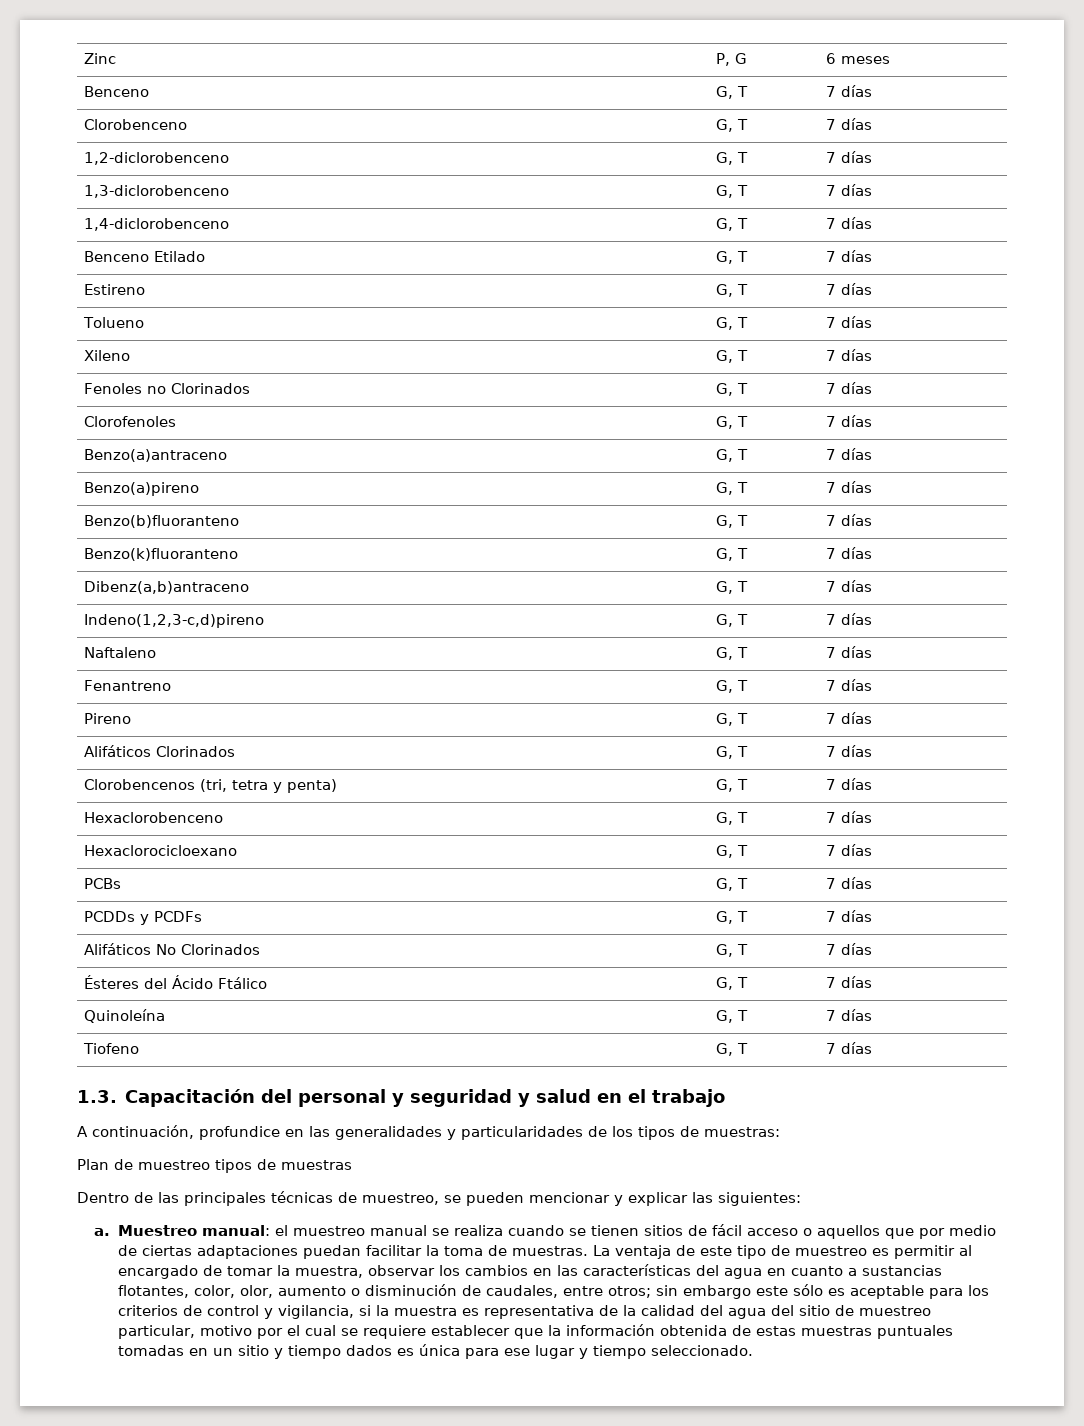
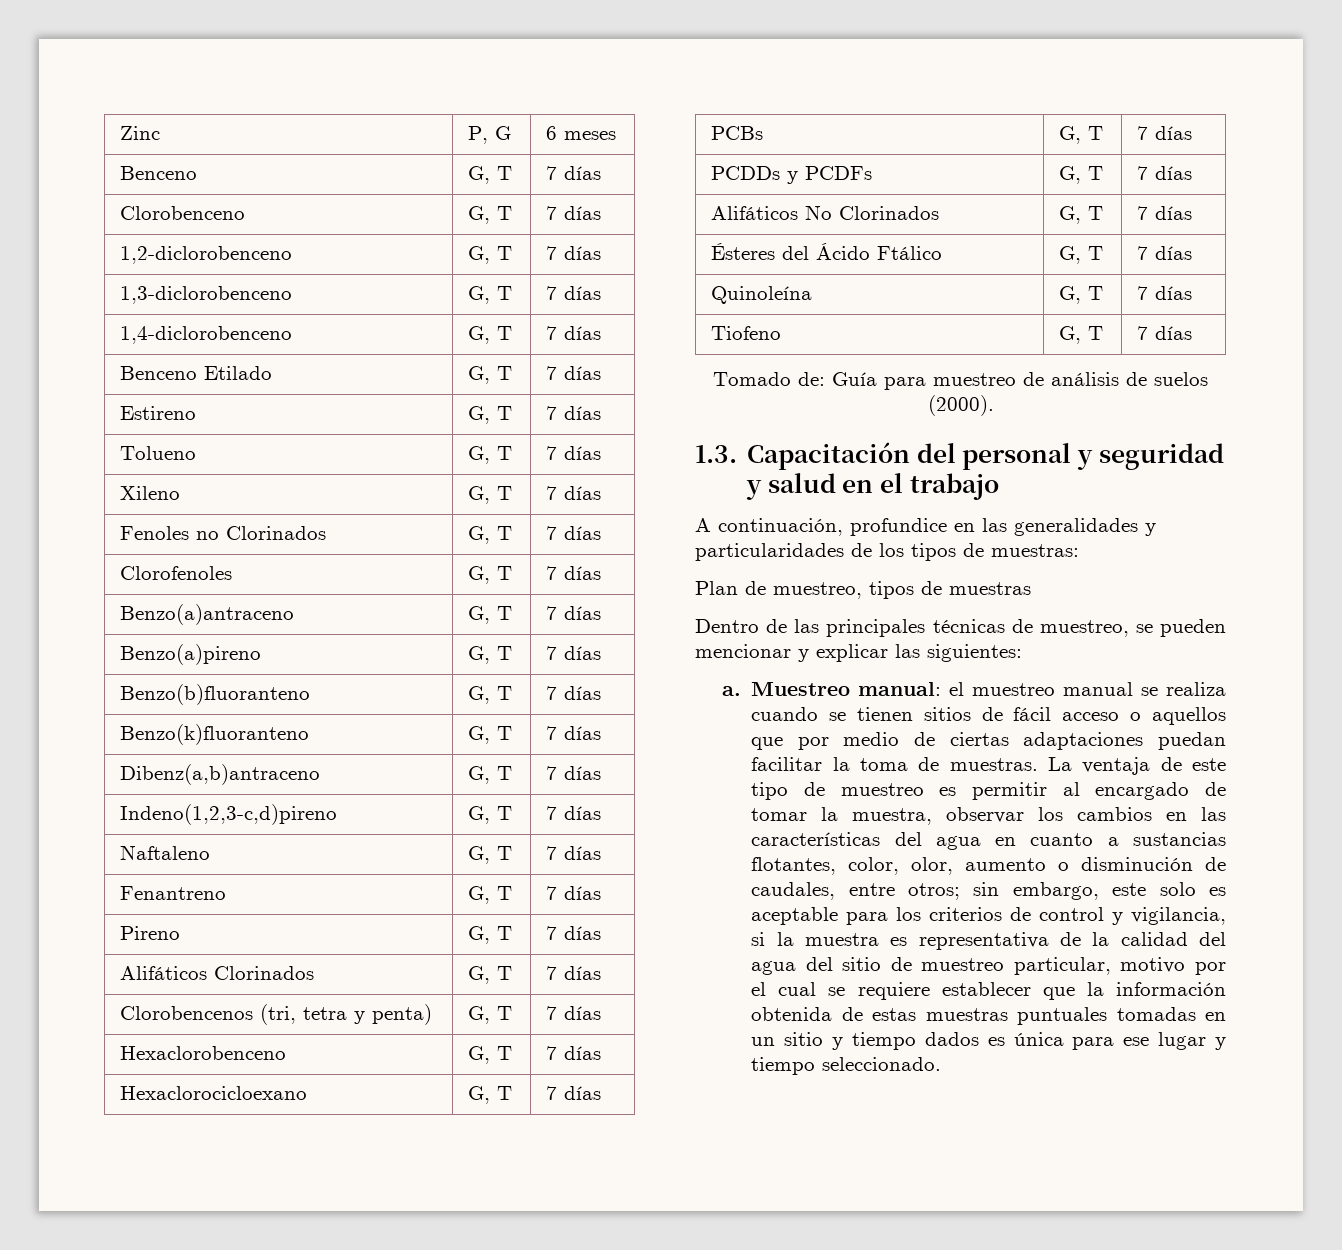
+ Tomado de: Guía para muestreo de análisis de suelos (2000).
- Plan de muestreo tipos de muestras
+ Plan de muestreo, tipos de muestras
- sin embargo este sólo es aceptable para los criterios de control y vigilancia, si la muestra es representativa de la calidad del agua del sitio de muestreo particular, motivo por el cual se requiere establecer que la información obtenida de estas muestras puntuales tomadas en un sitio y tiempo dados es única para ese lugar y tiempo seleccionado.
+ sin embargo, este solo es aceptable para los criterios de control y vigilancia, si la muestra es representativa de la calidad del agua del sitio de muestreo particular, motivo por el cual se requiere establecer que la información obtenida de estas muestras puntuales tomadas en un sitio y tiempo dados es única para ese lugar y tiempo seleccionado.

